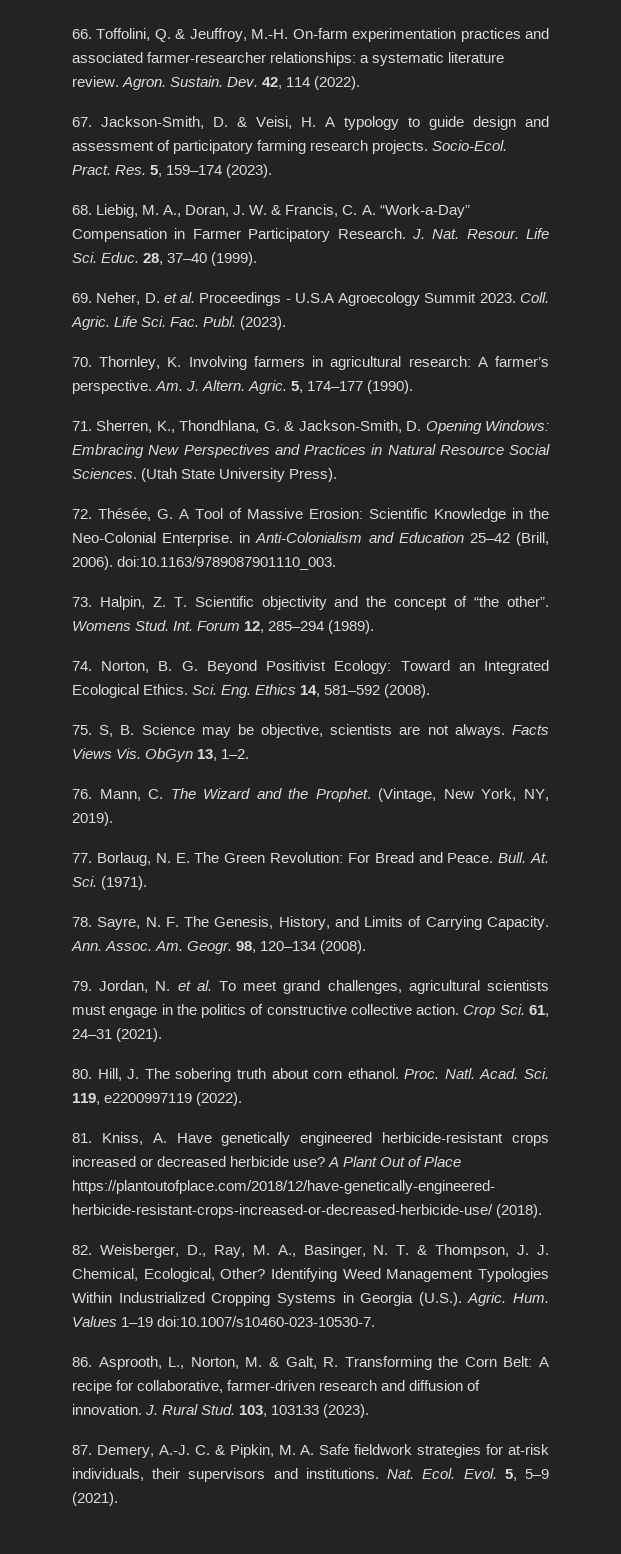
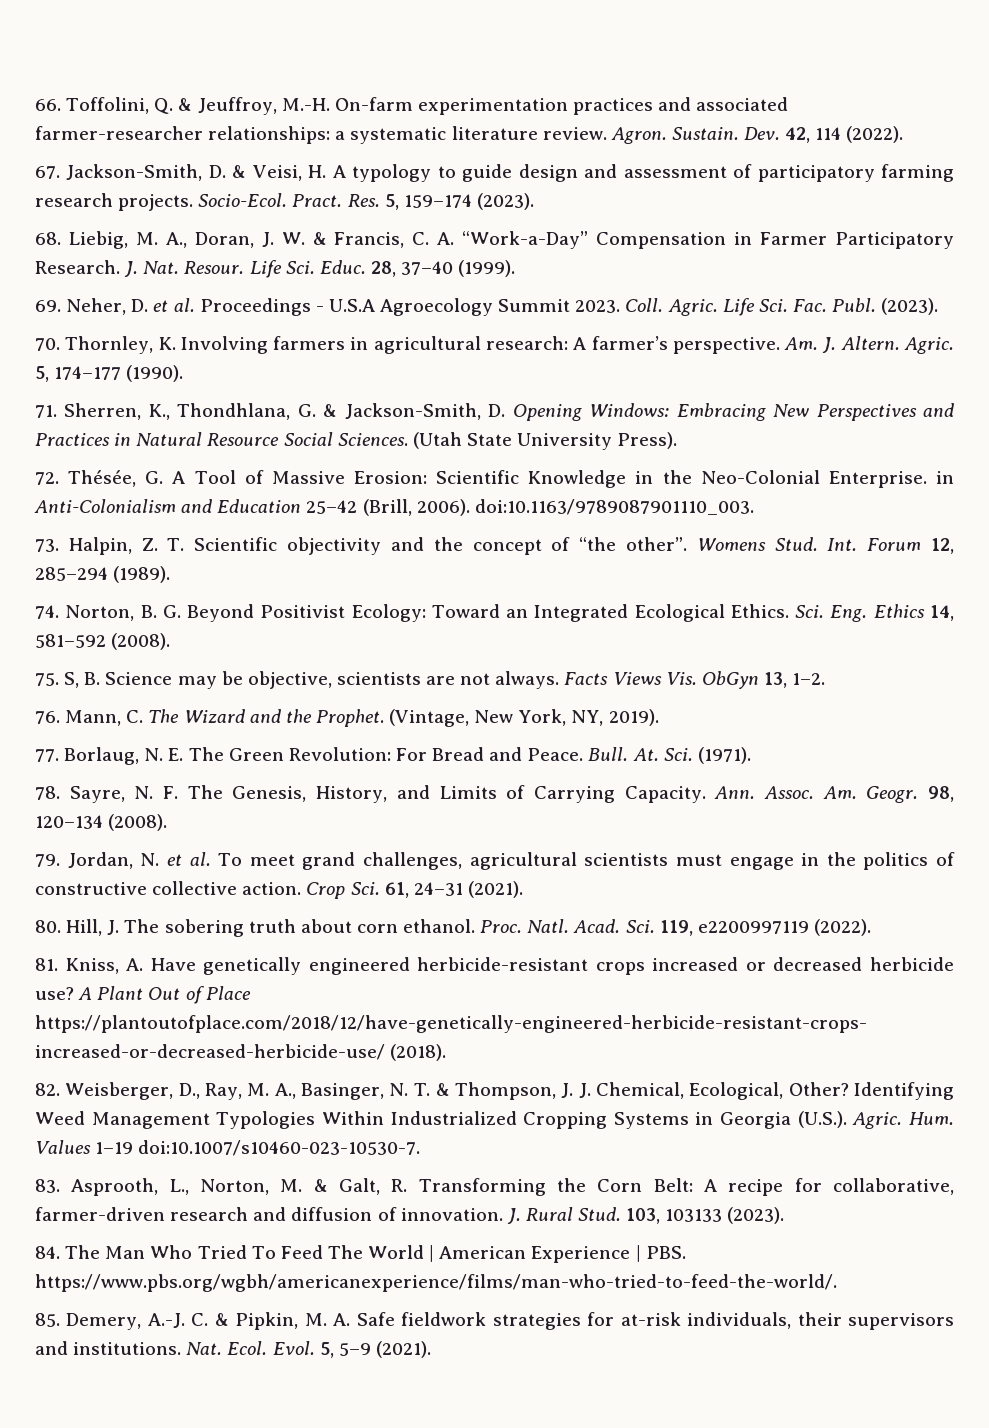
- 86. Asprooth, L., Norton, M. & Galt, R. Transforming the Corn Belt: A recipe for collaborative, farmer-driven research and diffusion of innovation.
+ 83. Asprooth, L., Norton, M. & Galt, R. Transforming the Corn Belt: A recipe for collaborative, farmer-driven research and diffusion of innovation.
- 87. Demery, A.-J. C. & Pipkin, M. A. Safe fieldwork strategies for at-risk individuals, their supervisors and institutions.
+ 84. The Man Who Tried To Feed The World | American Experience | PBS. https://www.pbs.org/wgbh/americanexperience/films/man-who-tried-to-feed-the-world/.
+ 85. Demery, A.-J. C. & Pipkin, M. A. Safe fieldwork strategies for at-risk individuals, their supervisors and institutions.

